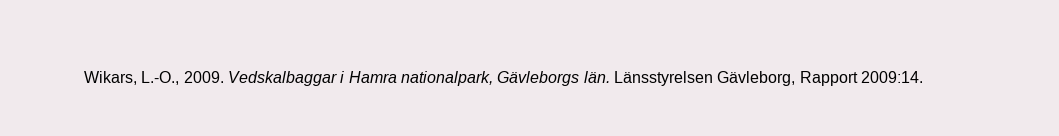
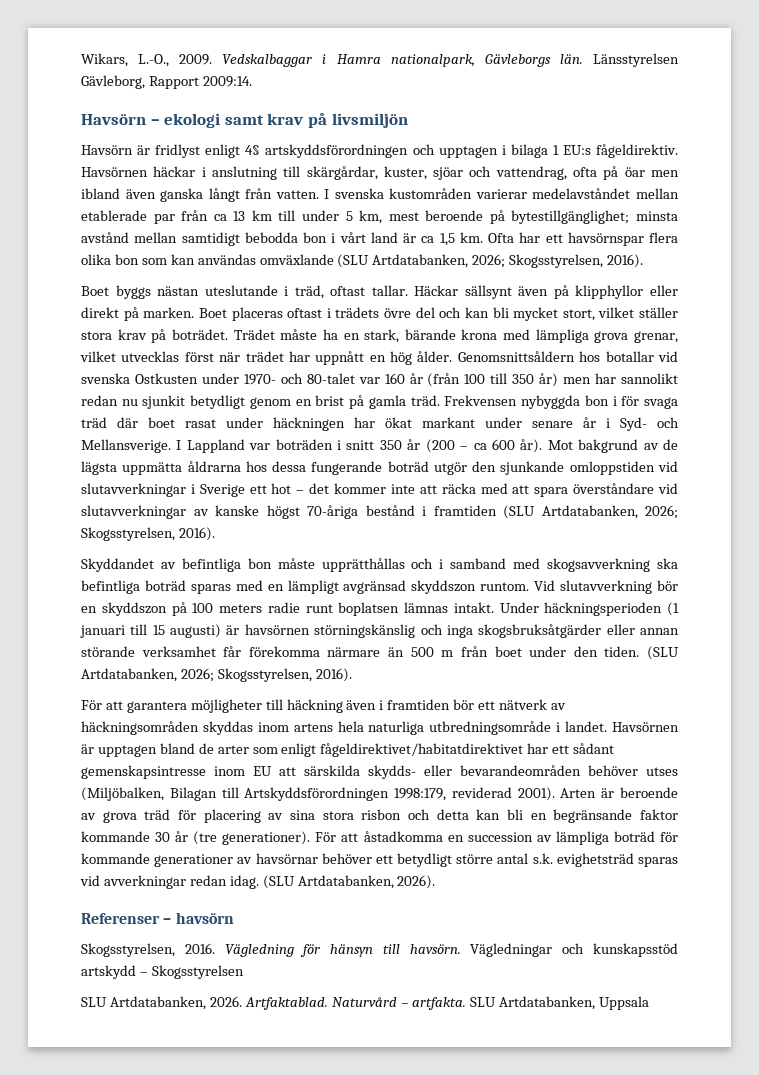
+ Havsörn – ekologi samt krav på livsmiljön
+ Havsörn är fridlyst enligt 4§ artskyddsförordningen och upptagen i bilaga 1 EU:s fågeldirektiv. Havsörnen häckar i anslutning till skärgårdar, kuster, sjöar och vattendrag, ofta på öar men ibland även ganska långt från vatten. I svenska kustområden varierar medelavståndet mellan etablerade par från ca 13 km till under 5 km, mest beroende på bytestillgänglighet; minsta avstånd mellan samtidigt bebodda bon i vårt land är ca 1,5 km. Ofta har ett havsörnspar flera olika bon som kan användas omväxlande (SLU Artdatabanken, 2026; Skogsstyrelsen, 2016).
+ Boet byggs nästan uteslutande i träd, oftast tallar. Häckar sällsynt även på klipphyllor eller direkt på marken. Boet placeras oftast i trädets övre del och kan bli mycket stort, vilket ställer stora krav på boträdet. Trädet måste ha en stark, bärande krona med lämpliga grova grenar, vilket utvecklas först när trädet har uppnått en hög ålder. Genomsnittsåldern hos botallar vid svenska Ostkusten under 1970- och 80-talet var 160 år (från 100 till 350 år) men har sannolikt redan nu sjunkit betydligt genom en brist på gamla träd. Frekvensen nybyggda bon i för svaga träd där boet rasat under häckningen har ökat markant under senare år i Syd- och Mellansverige. I Lappland var boträden i snitt 350 år (200 – ca 600 år). Mot bakgrund av de lägsta uppmätta åldrarna hos dessa fungerande boträd utgör den sjunkande omloppstiden vid slutavverkningar i Sverige ett hot – det kommer inte att räcka med att spara överståndare vid slutavverkningar av kanske högst 70-åriga bestånd i framtiden (SLU Artdatabanken, 2026; Skogsstyrelsen, 2016).
+ Skyddandet av befintliga bon måste upprätthållas och i samband med skogsavverkning ska befintliga boträd sparas med en lämpligt avgränsad skyddszon runtom. Vid slutavverkning bör en skyddszon på 100 meters radie runt boplatsen lämnas intakt. Under häckningsperioden (1 januari till 15 augusti) är havsörnen störningskänslig och inga skogsbruksåtgärder eller annan störande verksamhet får förekomma närmare än 500 m från boet under den tiden. (SLU Artdatabanken, 2026; Skogsstyrelsen, 2016).
+ För att garantera möjligheter till häckning även i framtiden bör ett nätverk av häckningsområden skyddas inom artens hela naturliga utbredningsområde i landet. Havsörnen är upptagen bland de arter som enligt fågeldirektivet/habitatdirektivet har ett sådant gemenskapsintresse inom EU att särskilda skydds- eller bevarandeområden behöver utses (Miljöbalken, Bilagan till Artskyddsförordningen 1998:179, reviderad 2001). Arten är beroende av grova träd för placering av sina stora risbon och detta kan bli en begränsande faktor kommande 30 år (tre generationer). För att åstadkomma en succession av lämpliga boträd för kommande generationer av havsörnar behöver ett betydligt större antal s.k. evighetsträd sparas vid avverkningar redan idag. (SLU Artdatabanken, 2026).
+ Referenser – havsörn
+ Skogsstyrelsen, 2016. Vägledning för hänsyn till havsörn. Vägledningar och kunskapsstöd artskydd – Skogsstyrelsen
+ SLU Artdatabanken, 2026. Artfaktablad. Naturvård – artfakta. SLU Artdatabanken, Uppsala

